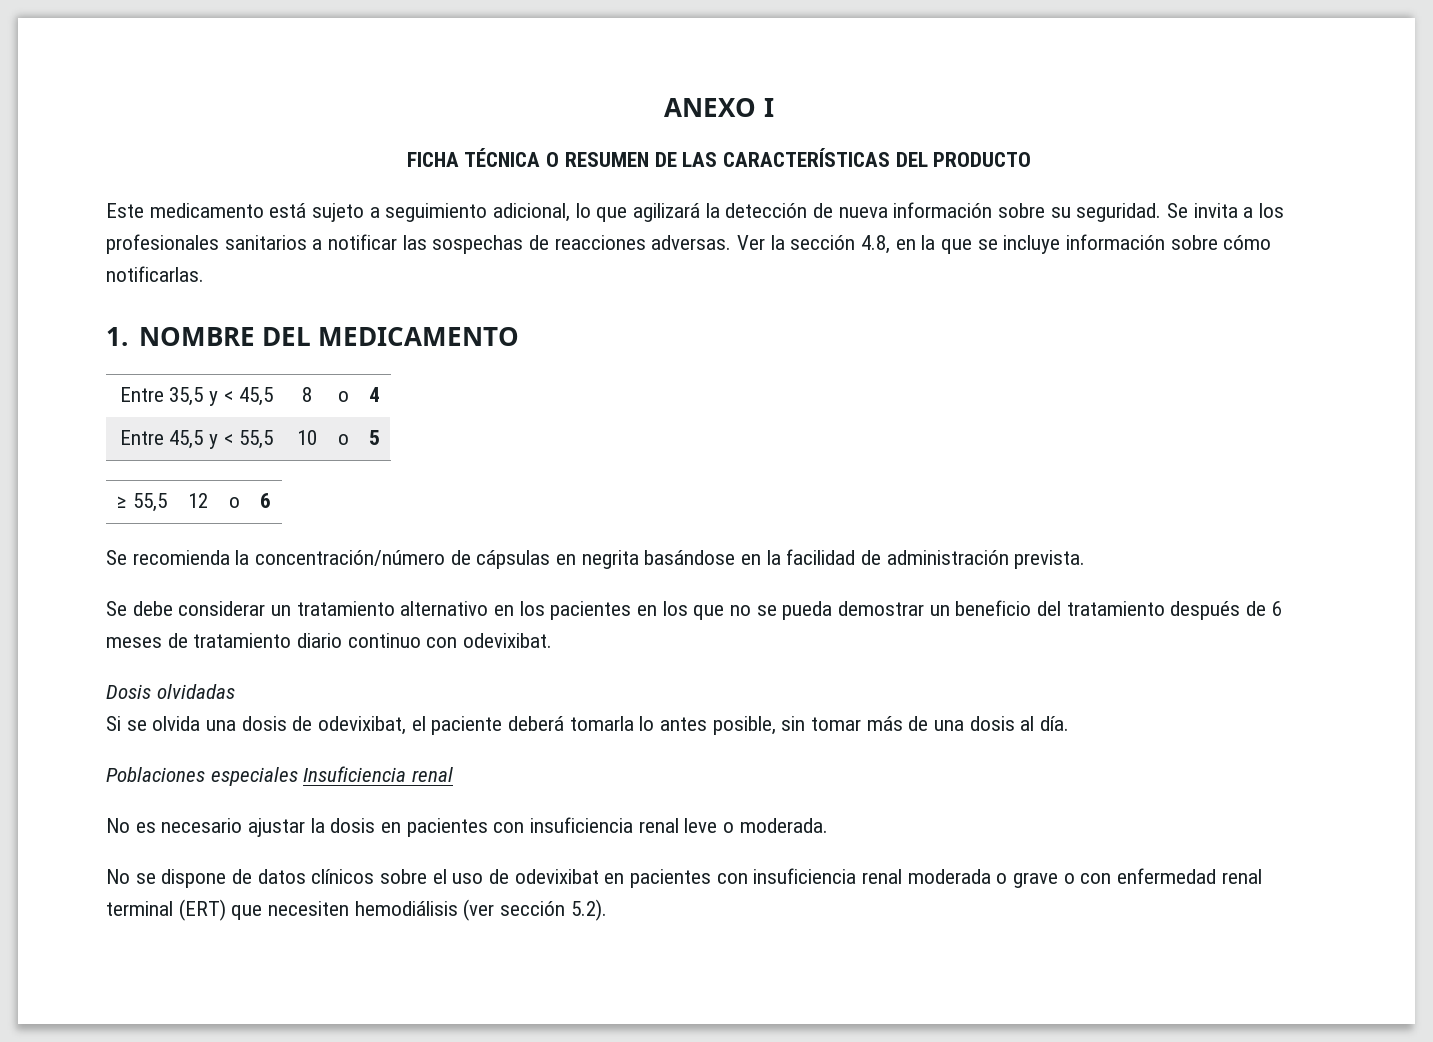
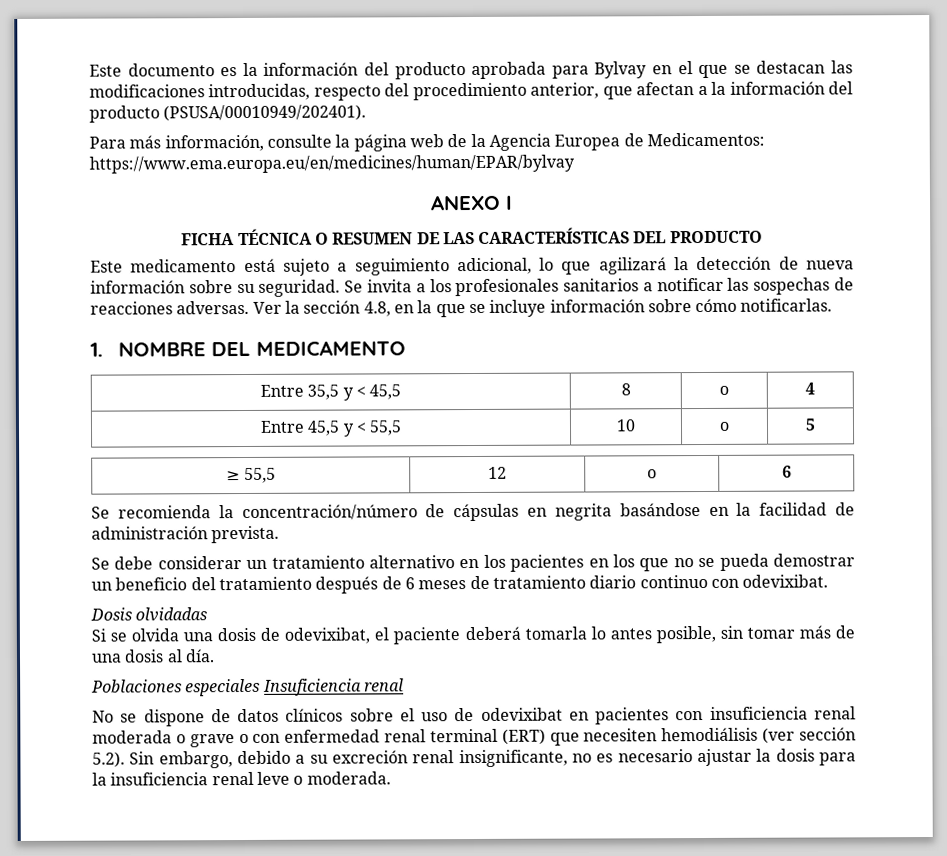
+ Este documento es la información del producto aprobada para Bylvay en el que se destacan las modificaciones introducidas, respecto del procedimiento anterior, que afectan a la información del producto (PSUSA/00010949/202401).
+ Para más información, consulte la página web de la Agencia Europea de Medicamentos: https://www.ema.europa.eu/en/medicines/human/EPAR/bylvay
- No es necesario ajustar la dosis en pacientes con insuficiencia renal leve o moderada.
- No se dispone de datos clínicos sobre el uso de odevixibat en pacientes con insuficiencia renal moderada o grave o con enfermedad renal terminal (ERT) que necesiten hemodiálisis (ver sección 5.2).
+ No se dispone de datos clínicos sobre el uso de odevixibat en pacientes con insuficiencia renal moderada o grave o con enfermedad renal terminal (ERT) que necesiten hemodiálisis (ver sección 5.2). Sin embargo, debido a su excreción renal insignificante, no es necesario ajustar la dosis para la insuficiencia renal leve o moderada.

